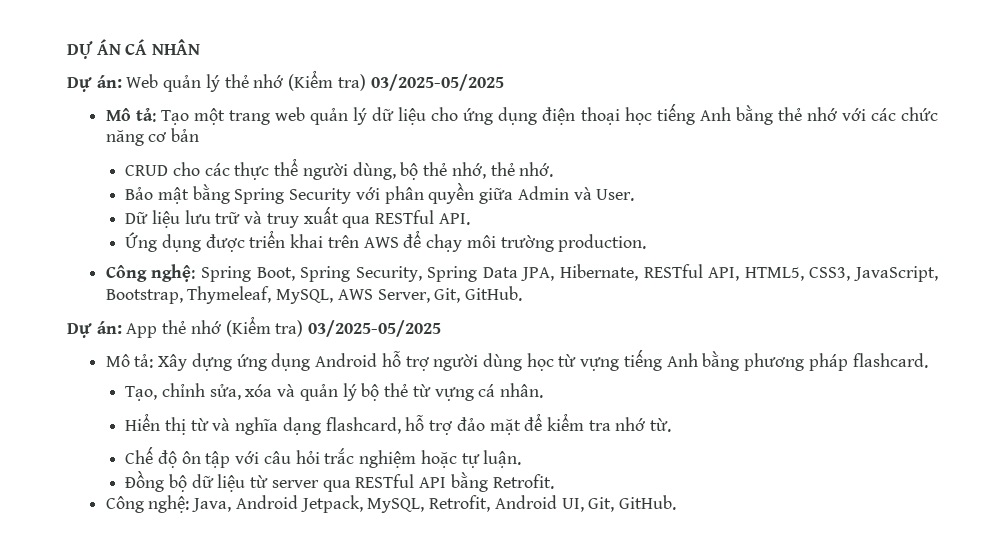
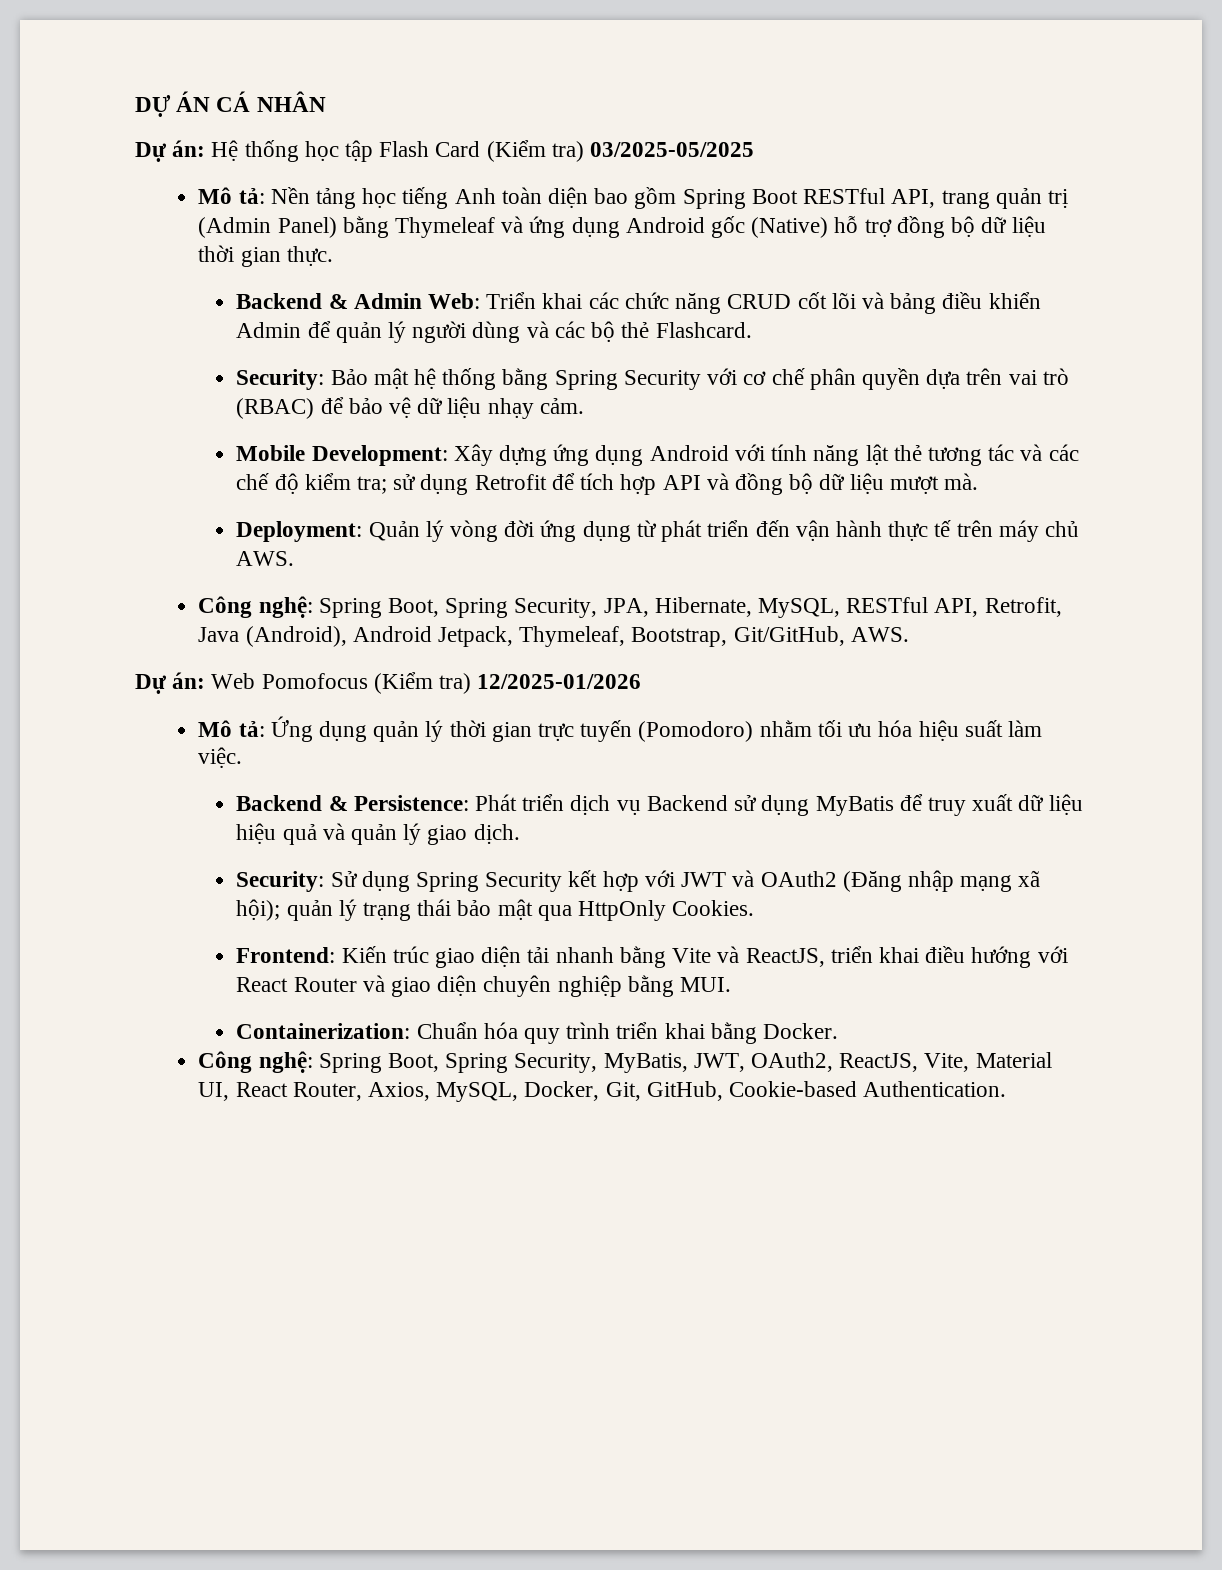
- Dự án: Web quản lý thẻ nhớ (Kiểm tra) 03/2025-05/2025
- Mô tả: Tạo một trang web quản lý dữ liệu cho ứng dụng điện thoại học tiếng Anh bằng thẻ nhớ với các chức năng cơ bản
- CRUD cho các thực thể người dùng, bộ thẻ nhớ, thẻ nhớ.
- Bảo mật bằng Spring Security với phân quyền giữa Admin và User.
- Dữ liệu lưu trữ và truy xuất qua RESTful API.
- Ứng dụng được triển khai trên AWS để chạy môi trường production.
- Công nghệ: Spring Boot, Spring Security, Spring Data JPA, Hibernate, RESTful API, HTML5, CSS3, JavaScript, Bootstrap, Thymeleaf, MySQL, AWS Server, Git, GitHub.
- Dự án: App thẻ nhớ (Kiểm tra) 03/2025-05/2025
- Mô tả: Xây dựng ứng dụng Android hỗ trợ người dùng học từ vựng tiếng Anh bằng phương pháp flashcard.
- Tạo, chỉnh sửa, xóa và quản lý bộ thẻ từ vựng cá nhân.
- Hiển thị từ và nghĩa dạng flashcard, hỗ trợ đảo mặt để kiểm tra nhớ từ.
- Chế độ ôn tập với câu hỏi trắc nghiệm hoặc tự luận.
- Đồng bộ dữ liệu từ server qua RESTful API bằng Retrofit.
- Công nghệ: Java, Android Jetpack, MySQL, Retrofit, Android UI, Git, GitHub.
+ Dự án: Hệ thống học tập Flash Card (Kiểm tra) 03/2025-05/2025
+ Mô tả: Nền tảng học tiếng Anh toàn diện bao gồm Spring Boot RESTful API, trang quản trị (Admin Panel) bằng Thymeleaf và ứng dụng Android gốc (Native) hỗ trợ đồng bộ dữ liệu thời gian thực.
+ Backend & Admin Web: Triển khai các chức năng CRUD cốt lõi và bảng điều khiển Admin để quản lý người dùng và các bộ thẻ Flashcard.
+ Security: Bảo mật hệ thống bằng Spring Security với cơ chế phân quyền dựa trên vai trò (RBAC) để bảo vệ dữ liệu nhạy cảm.
+ Mobile Development: Xây dựng ứng dụng Android với tính năng lật thẻ tương tác và các chế độ kiểm tra; sử dụng Retrofit để tích hợp API và đồng bộ dữ liệu mượt mà.
+ Deployment: Quản lý vòng đời ứng dụng từ phát triển đến vận hành thực tế trên máy chủ AWS.
+ Công nghệ: Spring Boot, Spring Security, JPA, Hibernate, MySQL, RESTful API, Retrofit, Java (Android), Android Jetpack, Thymeleaf, Bootstrap, Git/GitHub, AWS.
+ Dự án: Web Pomofocus (Kiểm tra) 12/2025-01/2026
+ Mô tả: Ứng dụng quản lý thời gian trực tuyến (Pomodoro) nhằm tối ưu hóa hiệu suất làm việc.
+ Backend & Persistence: Phát triển dịch vụ Backend sử dụng MyBatis để truy xuất dữ liệu hiệu quả và quản lý giao dịch.
+ Security: Sử dụng Spring Security kết hợp với JWT và OAuth2 (Đăng nhập mạng xã hội); quản lý trạng thái bảo mật qua HttpOnly Cookies.
+ Frontend: Kiến trúc giao diện tải nhanh bằng Vite và ReactJS, triển khai điều hướng với React Router và giao diện chuyên nghiệp bằng MUI.
+ Containerization: Chuẩn hóa quy trình triển khai bằng Docker.
+ Công nghệ: Spring Boot, Spring Security, MyBatis, JWT, OAuth2, ReactJS, Vite, Material UI, React Router, Axios, MySQL, Docker, Git, GitHub, Cookie-based Authentication.

